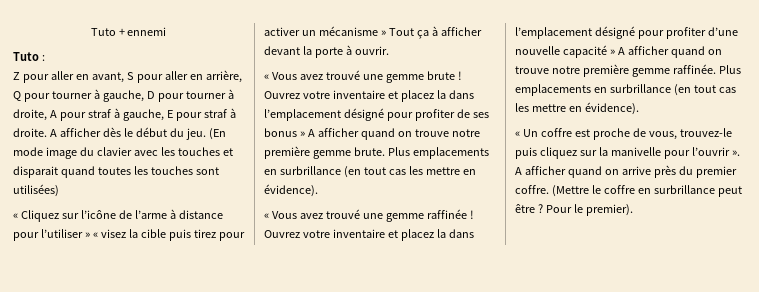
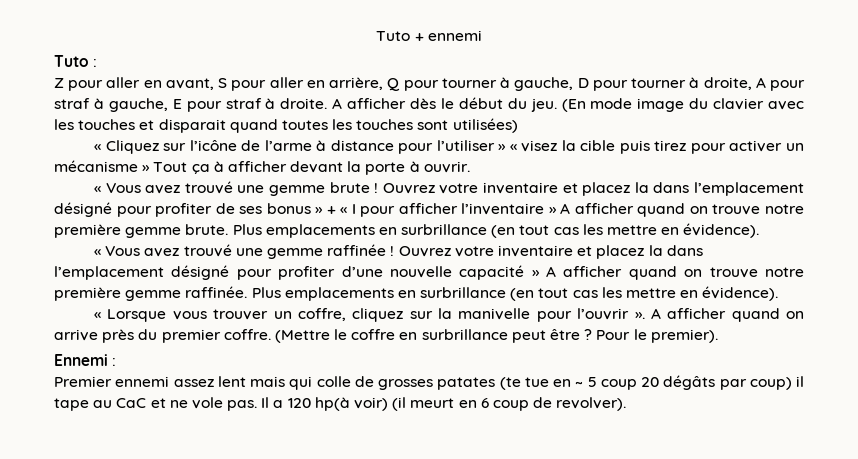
- Ouvrez votre inventaire et placez la dans l’emplacement désigné pour profiter de ses bonus » A afficher quand on trouve notre première gemme brute.
+ Ouvrez votre inventaire et placez la dans l’emplacement désigné pour profiter de ses bonus » + « I pour afficher l’inventaire » A afficher quand on trouve notre première gemme brute.
- « Un coffre est proche de vous, trouvez-le puis cliquez sur la manivelle pour l’ouvrir ».
+ « Lorsque vous trouver un coffre, cliquez sur la manivelle pour l’ouvrir ».
+ Ennemi :
+ Premier ennemi assez lent mais qui colle de grosses patates (te tue en ~ 5 coup 20 dégâts par coup) il tape au CaC et ne vole pas. Il a 120 hp(à voir) (il meurt en 6 coup de revolver).

